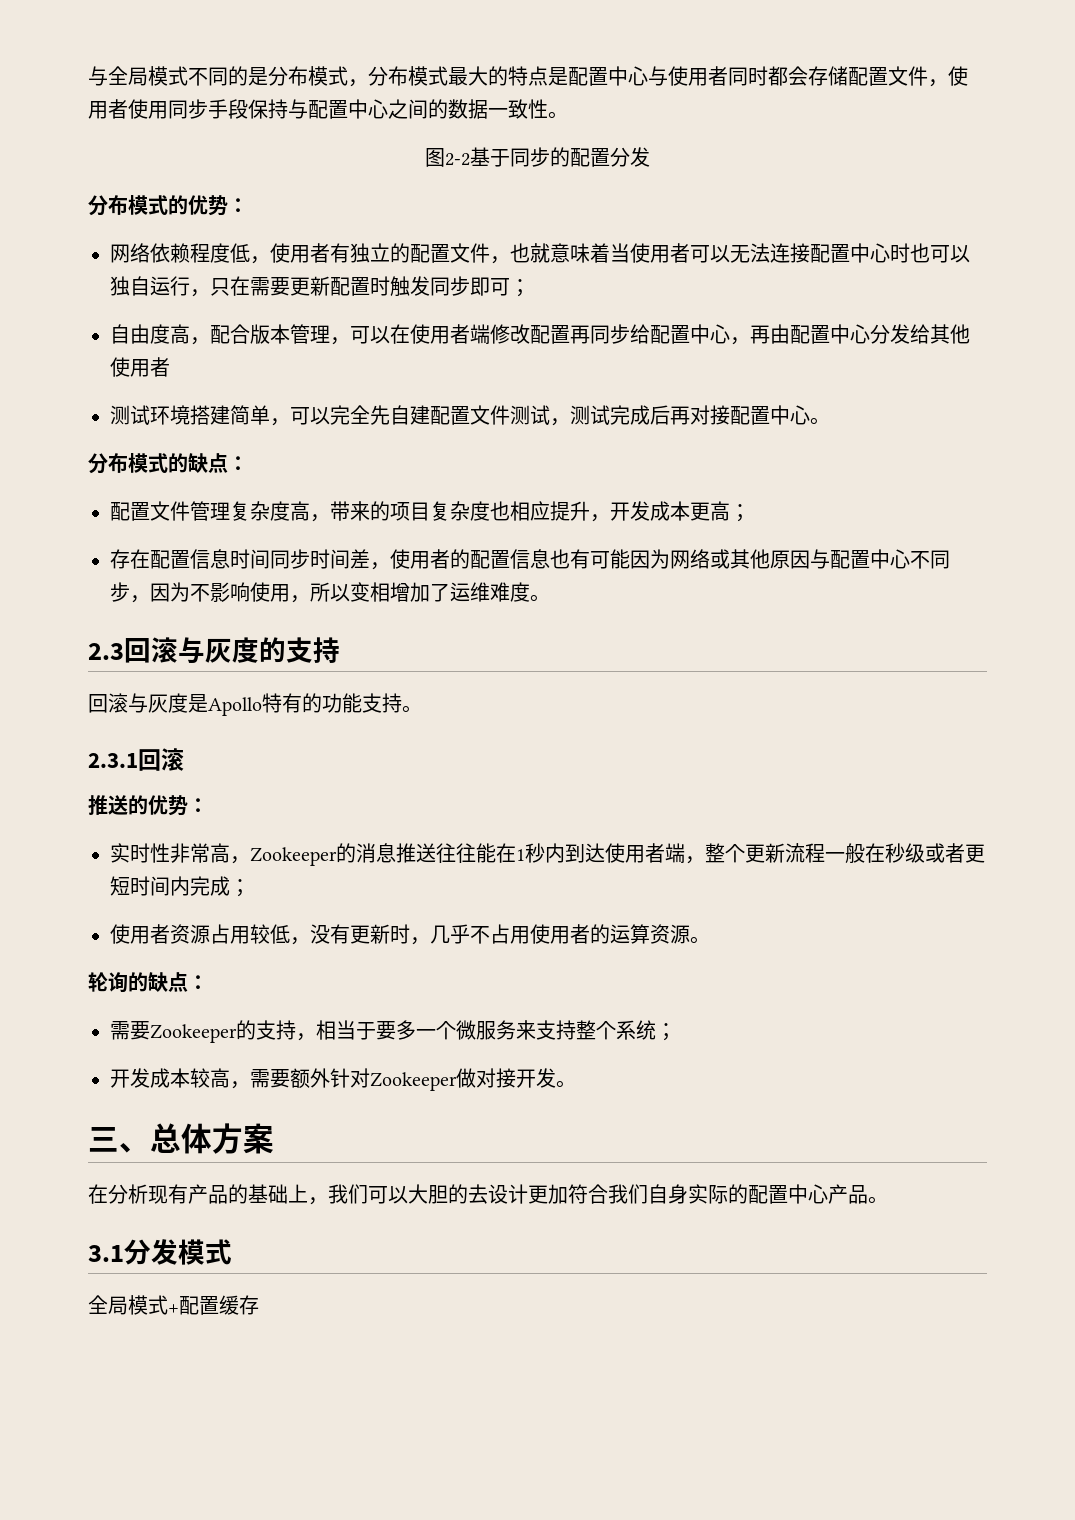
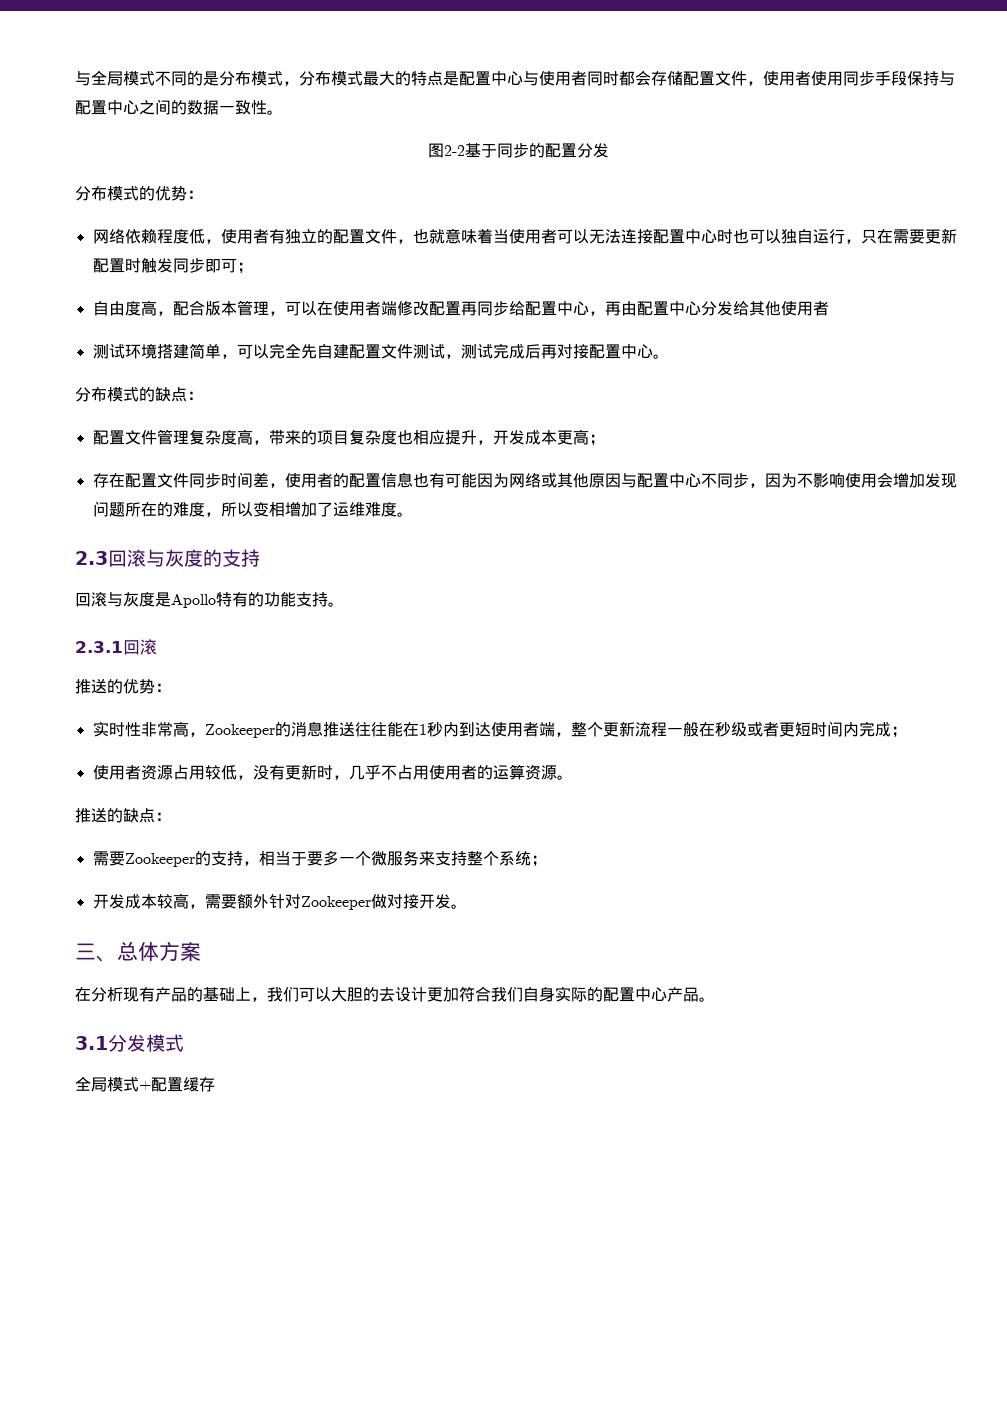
- 存在配置信息时间同步时间差，使用者的配置信息也有可能因为网络或其他原因与配置中心不同步，因为不影响使用，所以变相增加了运维难度。
+ 存在配置文件同步时间差，使用者的配置信息也有可能因为网络或其他原因与配置中心不同步，因为不影响使用会增加发现问题所在的难度，所以变相增加了运维难度。
- 轮询的缺点：
+ 推送的缺点：

